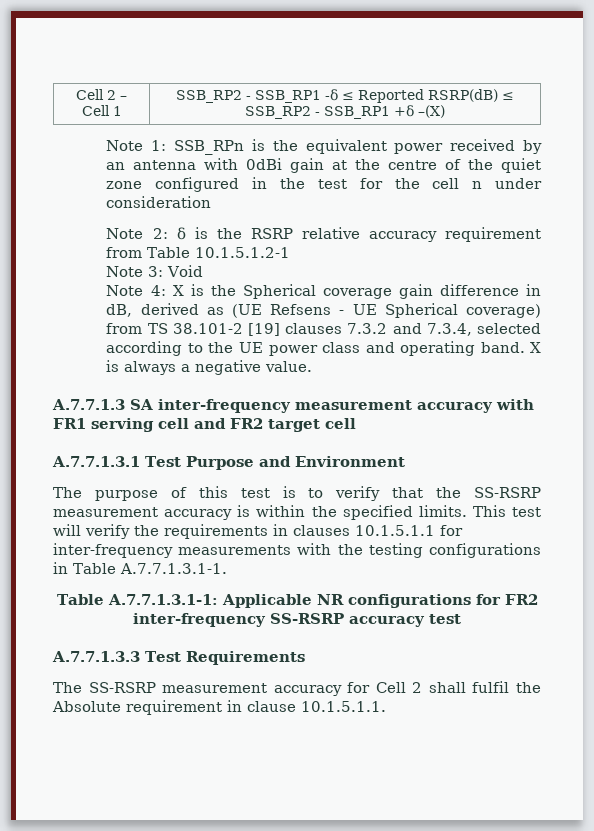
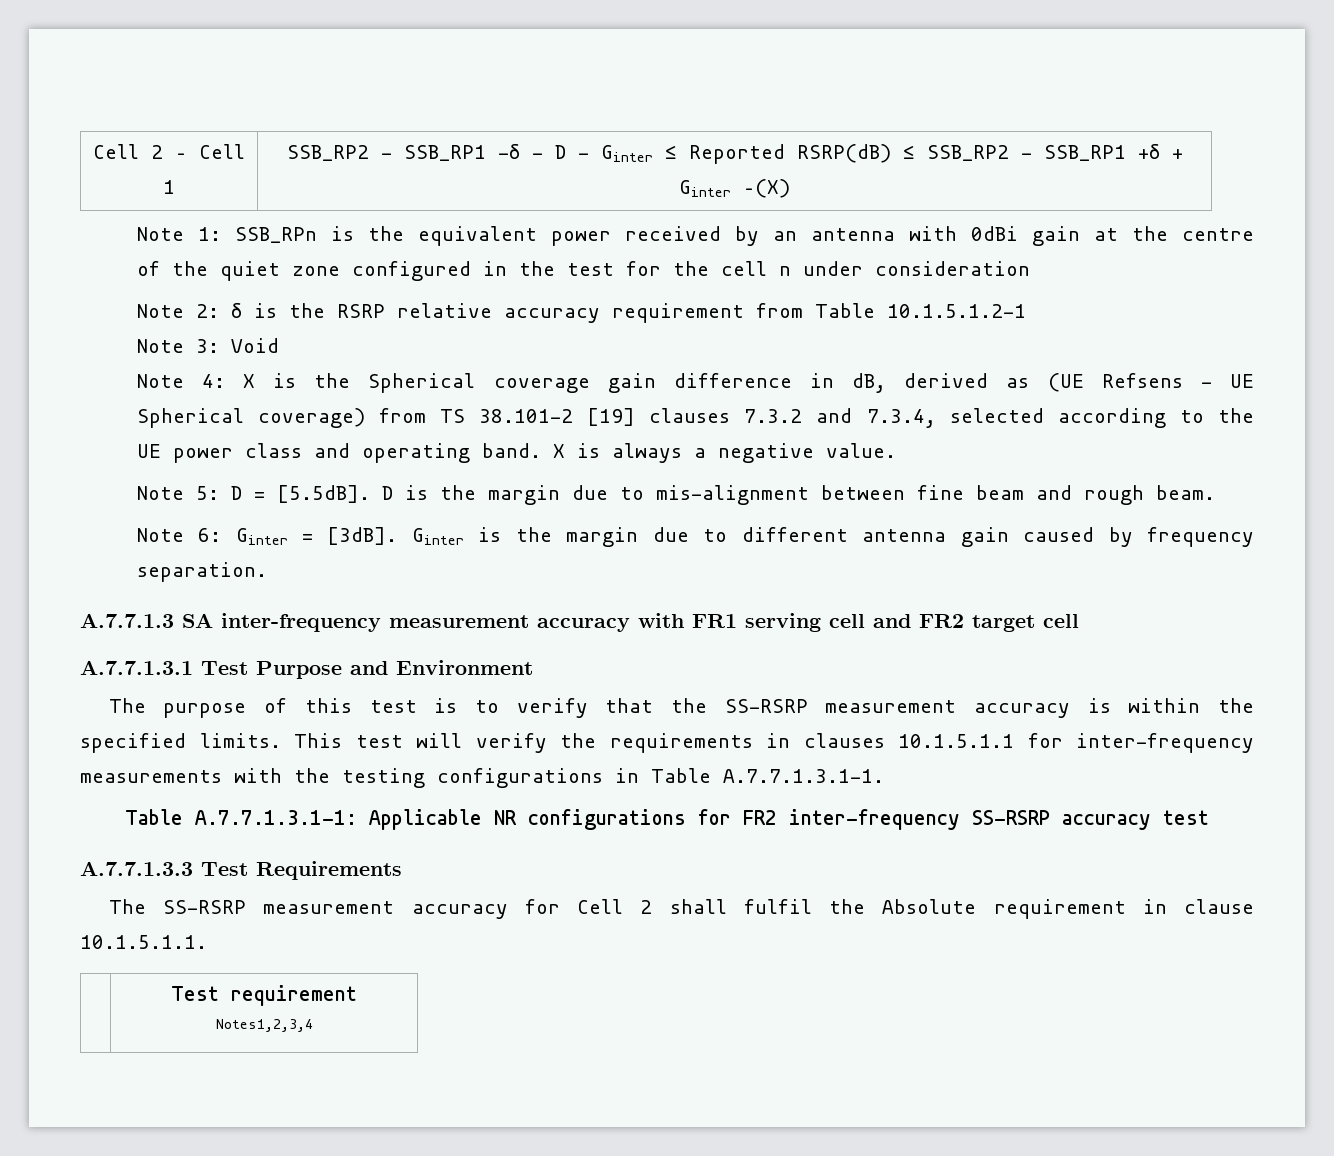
- Cell 2 – Cell 1 | SSB_RP2 - SSB_RP1 -δ ≤ Reported RSRP(dB) ≤ SSB_RP2 - SSB_RP1 +δ –(X)
+ Cell 2 – Cell 1 | SSB_RP2 - SSB_RP1 -δ - D - Ginter ≤ Reported RSRP(dB) ≤ SSB_RP2 - SSB_RP1 +δ + Ginter –(X)
+ Note 5: D = [5.5dB]. D is the margin due to mis-alignment between fine beam and rough beam.
+ Note 6: Ginter = [3dB]. Ginter is the margin due to different antenna gain caused by frequency separation.
+ | Test requirement Notes1,2,3,4

